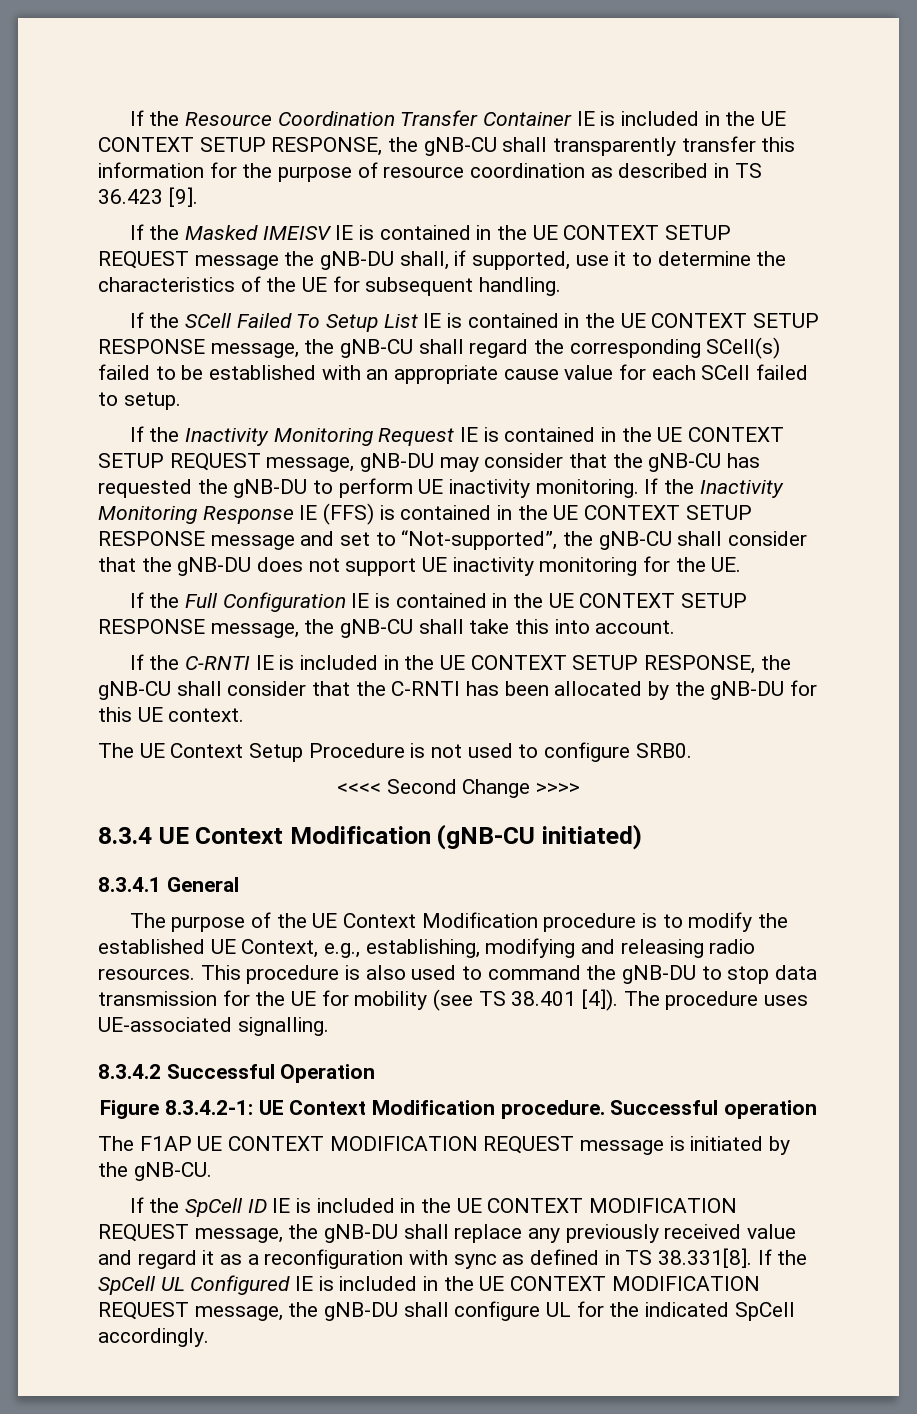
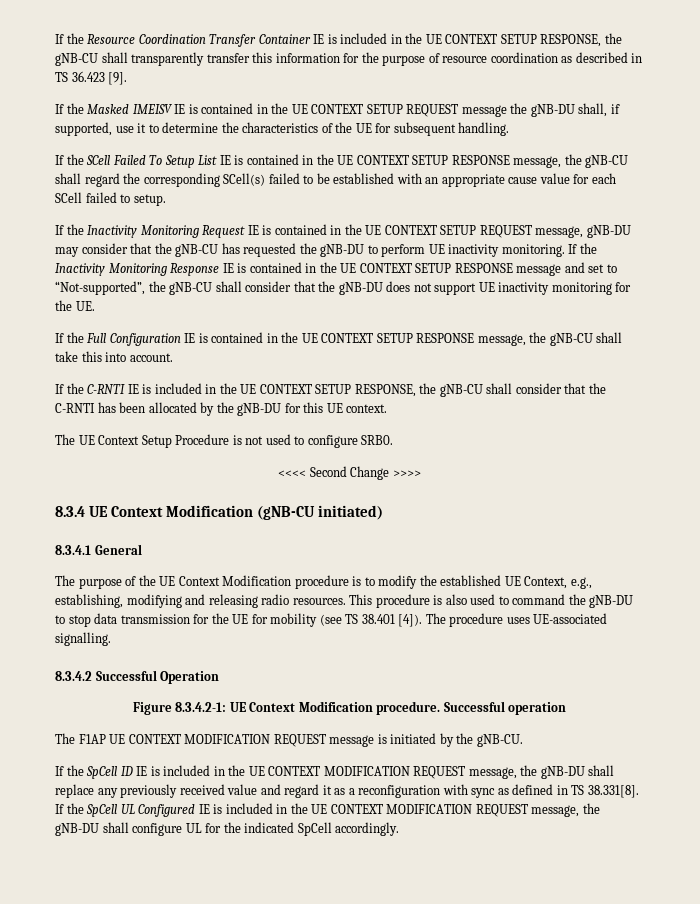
- If the Inactivity Monitoring Response IE (FFS) is contained in the UE CONTEXT SETUP RESPONSE message and set to “Not-supported”, the gNB-CU shall consider that the gNB-DU does not support UE inactivity monitoring for the UE.
+ If the Inactivity Monitoring Response IE is contained in the UE CONTEXT SETUP RESPONSE message and set to “Not-supported”, the gNB-CU shall consider that the gNB-DU does not support UE inactivity monitoring for the UE.

